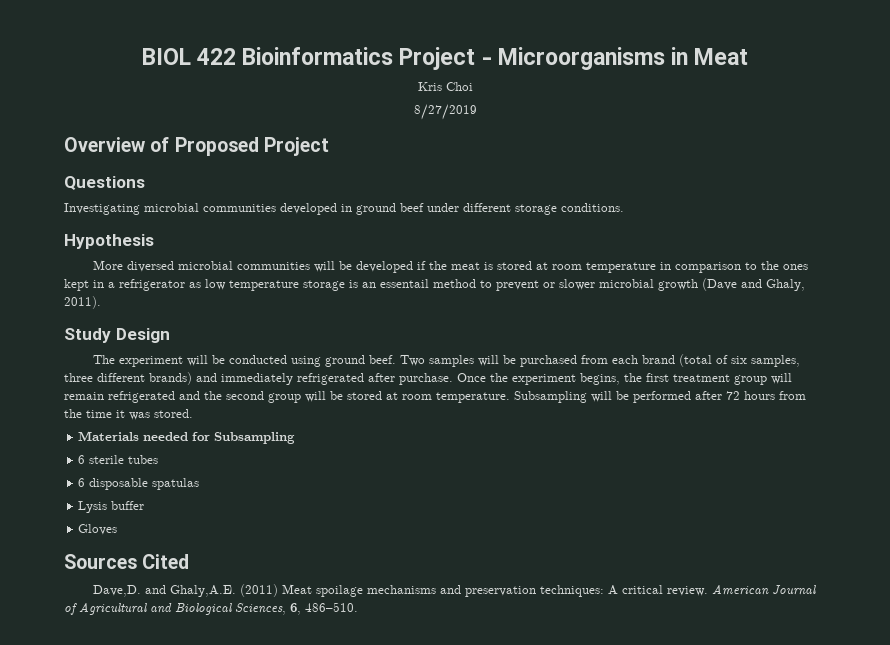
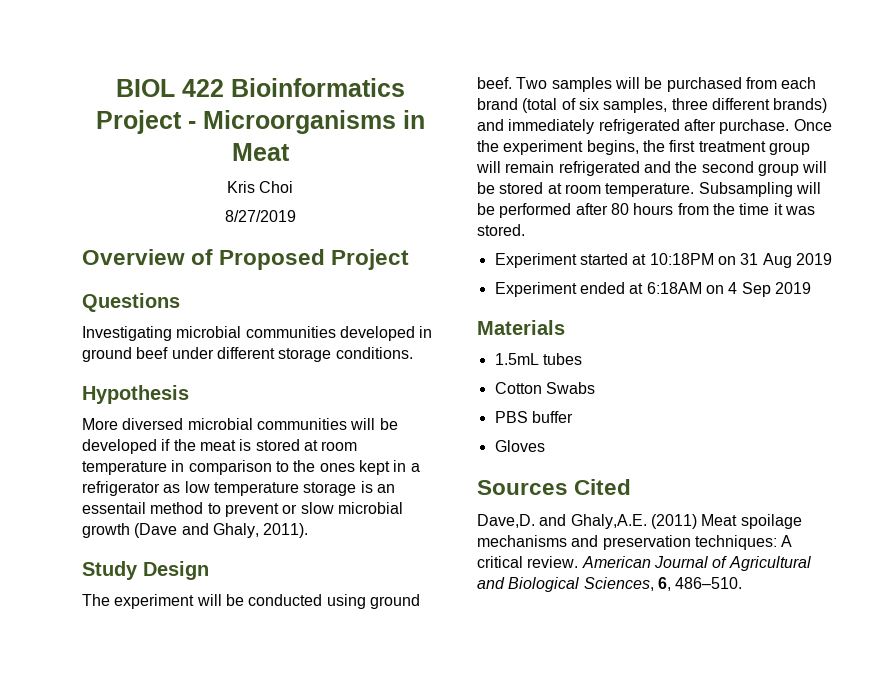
- More diversed microbial communities will be developed if the meat is stored at room temperature in comparison to the ones kept in a refrigerator as low temperature storage is an essentail method to prevent or slower microbial growth (Dave and Ghaly, 2011).
+ More diversed microbial communities will be developed if the meat is stored at room temperature in comparison to the ones kept in a refrigerator as low temperature storage is an essentail method to prevent or slow microbial growth (Dave and Ghaly, 2011).
- Subsampling will be performed after 72 hours from the time it was stored.
+ Subsampling will be performed after 80 hours from the time it was stored.
- Materials needed for Subsampling
- 6 sterile tubes
- 6 disposable spatulas
- Lysis buffer
+ Experiment started at 10:18PM on 31 Aug 2019
+ Experiment ended at 6:18AM on 4 Sep 2019
+ Materials
+ 1.5mL tubes
+ Cotton Swabs
+ PBS buffer

